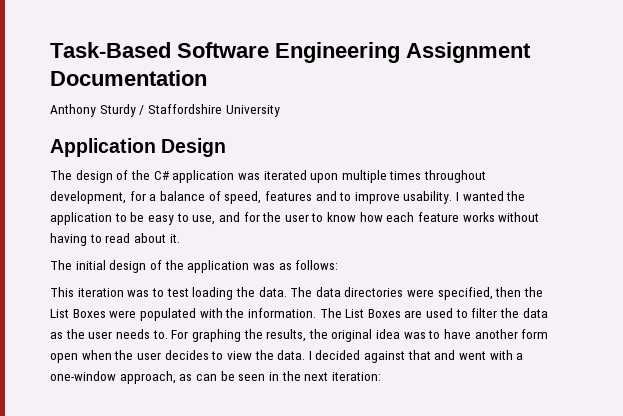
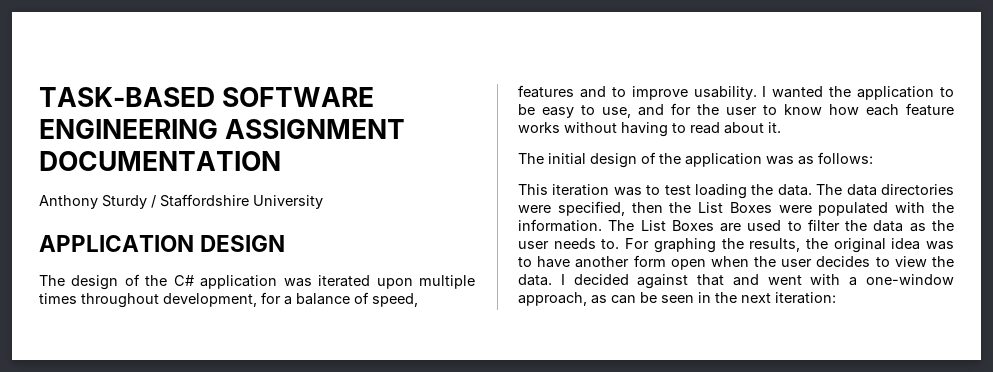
- Task-Based Software Engineering Assignment Documentation
+ TASK-BASED SOFTWARE ENGINEERING ASSIGNMENT DOCUMENTATION
- Application Design
+ APPLICATION DESIGN

